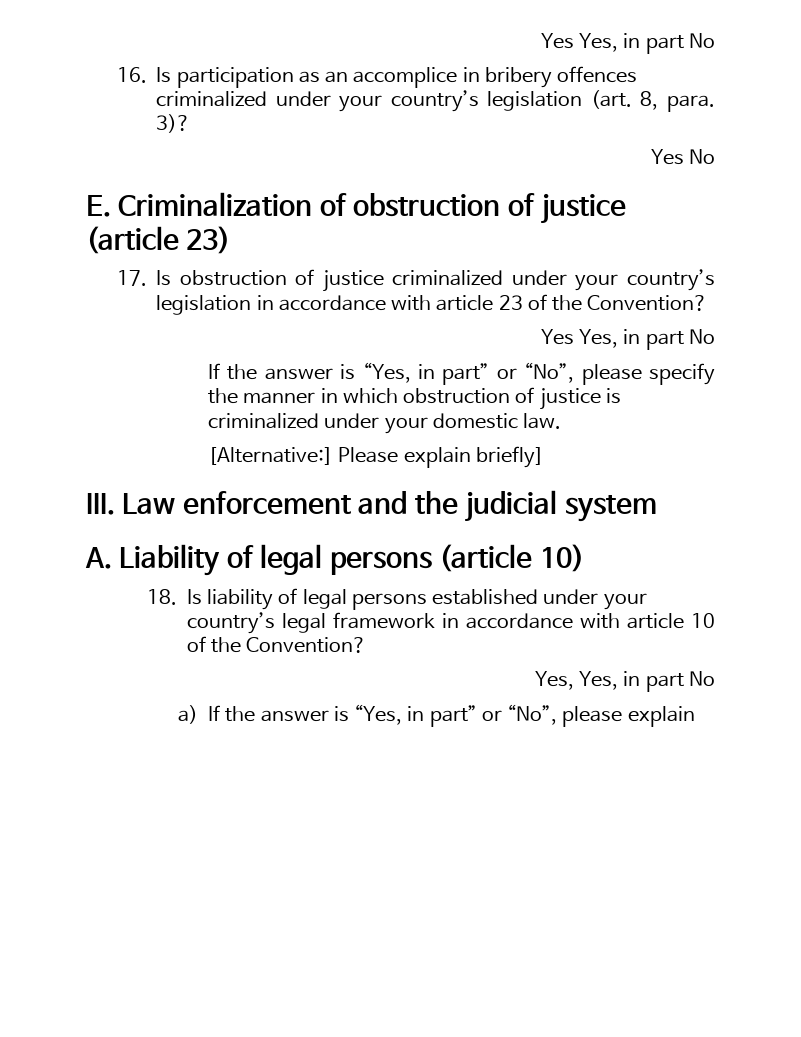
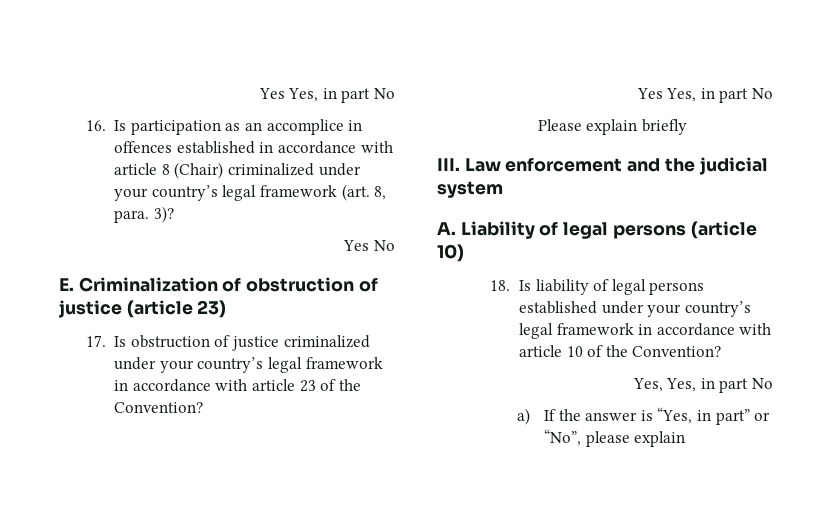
- 16. Is participation as an accomplice in bribery offences criminalized under your country’s legislation (art. 8, para. 3)?
+ 16. Is participation as an accomplice in offences established in accordance with article 8 (Chair) criminalized under your country’s legal framework (art. 8, para. 3)?
- 17. Is obstruction of justice criminalized under your country’s legislation in accordance with article 23 of the Convention?
+ 17. Is obstruction of justice criminalized under your country’s legal framework in accordance with article 23 of the Convention?
- If the answer is “Yes, in part” or “No”, please specify the manner in which obstruction of justice is criminalized under your domestic law.
- [Alternative:] Please explain briefly]
+ Please explain briefly

